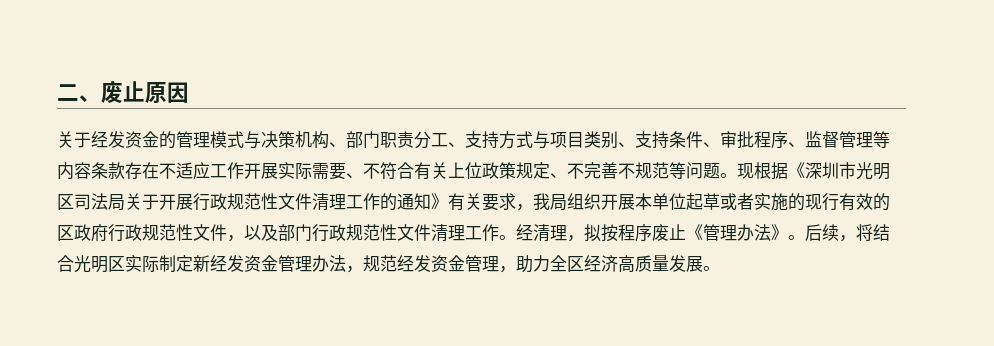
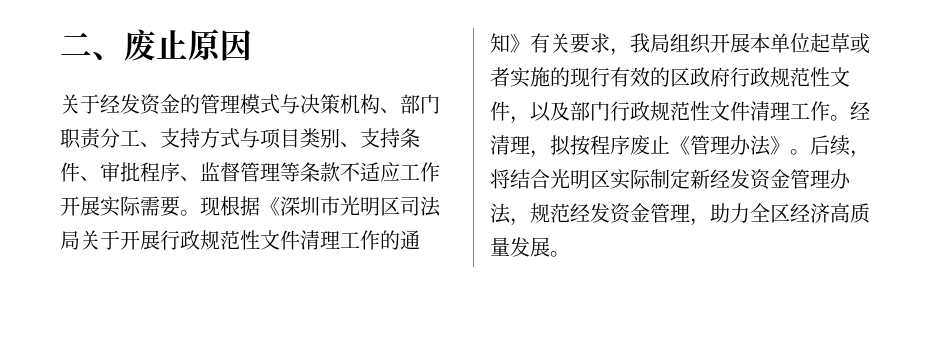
- 关于经发资金的管理模式与决策机构、部门职责分工、支持方式与项目类别、支持条件、审批程序、监督管理等内容条款存在不适应工作开展实际需要、不符合有关上位政策规定、不完善不规范等问题。
+ 关于经发资金的管理模式与决策机构、部门职责分工、支持方式与项目类别、支持条件、审批程序、监督管理等条款不适应工作开展实际需要。

